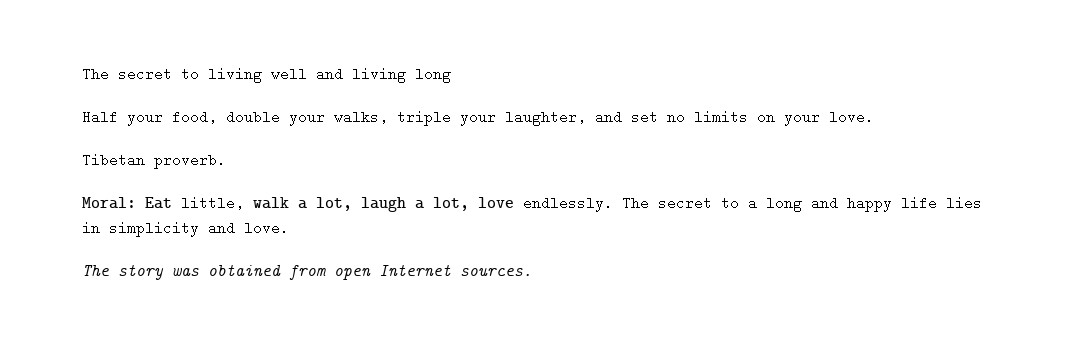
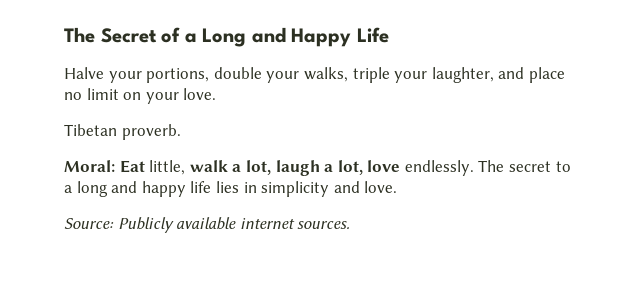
- The secret to living well and living long
- Half your food, double your walks, triple your laughter, and set no limits on your love.
+ The Secret of a Long and Happy Life
+ Halve your portions, double your walks, triple your laughter, and place no limit on your love.
- The story was obtained from open Internet sources.
+ Source: Publicly available internet sources.

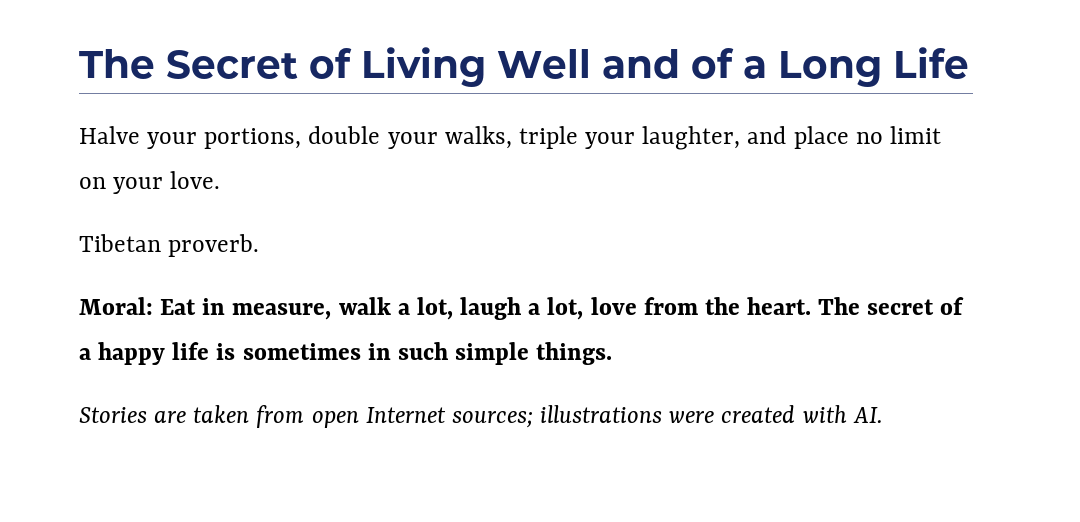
- The Secret of a Long and Happy Life
+ The Secret of Living Well and of a Long Life
- Moral: Eat little, walk a lot, laugh a lot, love endlessly. The secret to a long and happy life lies in simplicity and love.
- Source: Publicly available internet sources.
+ Moral: Eat in measure, walk a lot, laugh a lot, love from the heart. The secret of a happy life is sometimes in such simple things.
+ Stories are taken from open Internet sources; illustrations were created with AI.

